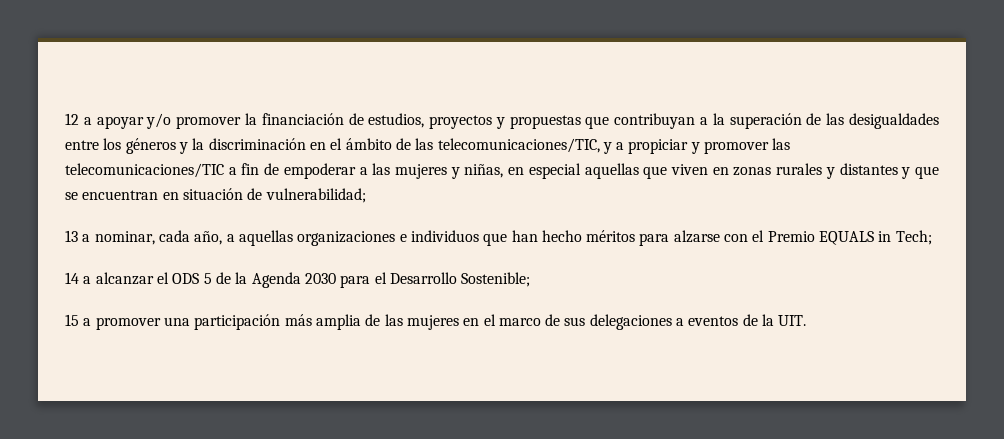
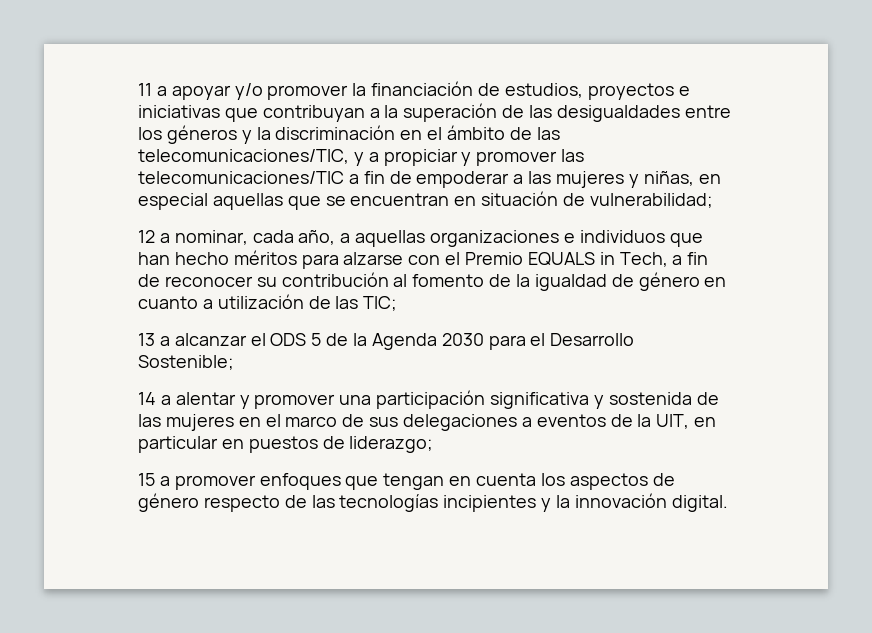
- 12 a apoyar y/o promover la financiación de estudios, proyectos y propuestas que contribuyan a la superación de las desigualdades entre los géneros y la discriminación en el ámbito de las telecomunicaciones/TIC, y a propiciar y promover las telecomunicaciones/TIC a fin de empoderar a las mujeres y niñas, en especial aquellas que viven en zonas rurales y distantes y que se encuentran en situación de vulnerabilidad;
+ 11 a apoyar y/o promover la financiación de estudios, proyectos e iniciativas que contribuyan a la superación de las desigualdades entre los géneros y la discriminación en el ámbito de las telecomunicaciones/TIC, y a propiciar y promover las telecomunicaciones/TIC a fin de empoderar a las mujeres y niñas, en especial aquellas que se encuentran en situación de vulnerabilidad;
- 13 a nominar, cada año, a aquellas organizaciones e individuos que han hecho méritos para alzarse con el Premio EQUALS in Tech;
- 14 a alcanzar el ODS 5 de la Agenda 2030 para el Desarrollo Sostenible;
+ 12 a nominar, cada año, a aquellas organizaciones e individuos que han hecho méritos para alzarse con el Premio EQUALS in Tech, a fin de reconocer su contribución al fomento de la igualdad de género en cuanto a utilización de las TIC;
+ 13 a alcanzar el ODS 5 de la Agenda 2030 para el Desarrollo Sostenible;
- 15 a promover una participación más amplia de las mujeres en el marco de sus delegaciones a eventos de la UIT.
+ 14 a alentar y promover una participación significativa y sostenida de las mujeres en el marco de sus delegaciones a eventos de la UIT, en particular en puestos de liderazgo;
+ 15 a promover enfoques que tengan en cuenta los aspectos de género respecto de las tecnologías incipientes y la innovación digital.

